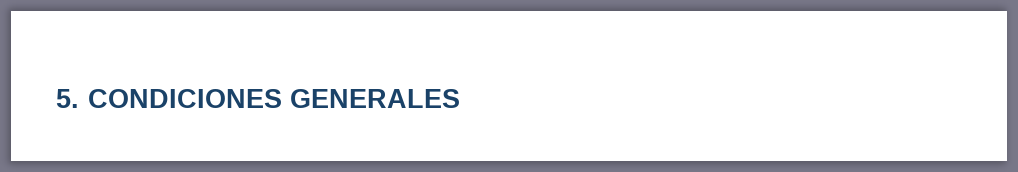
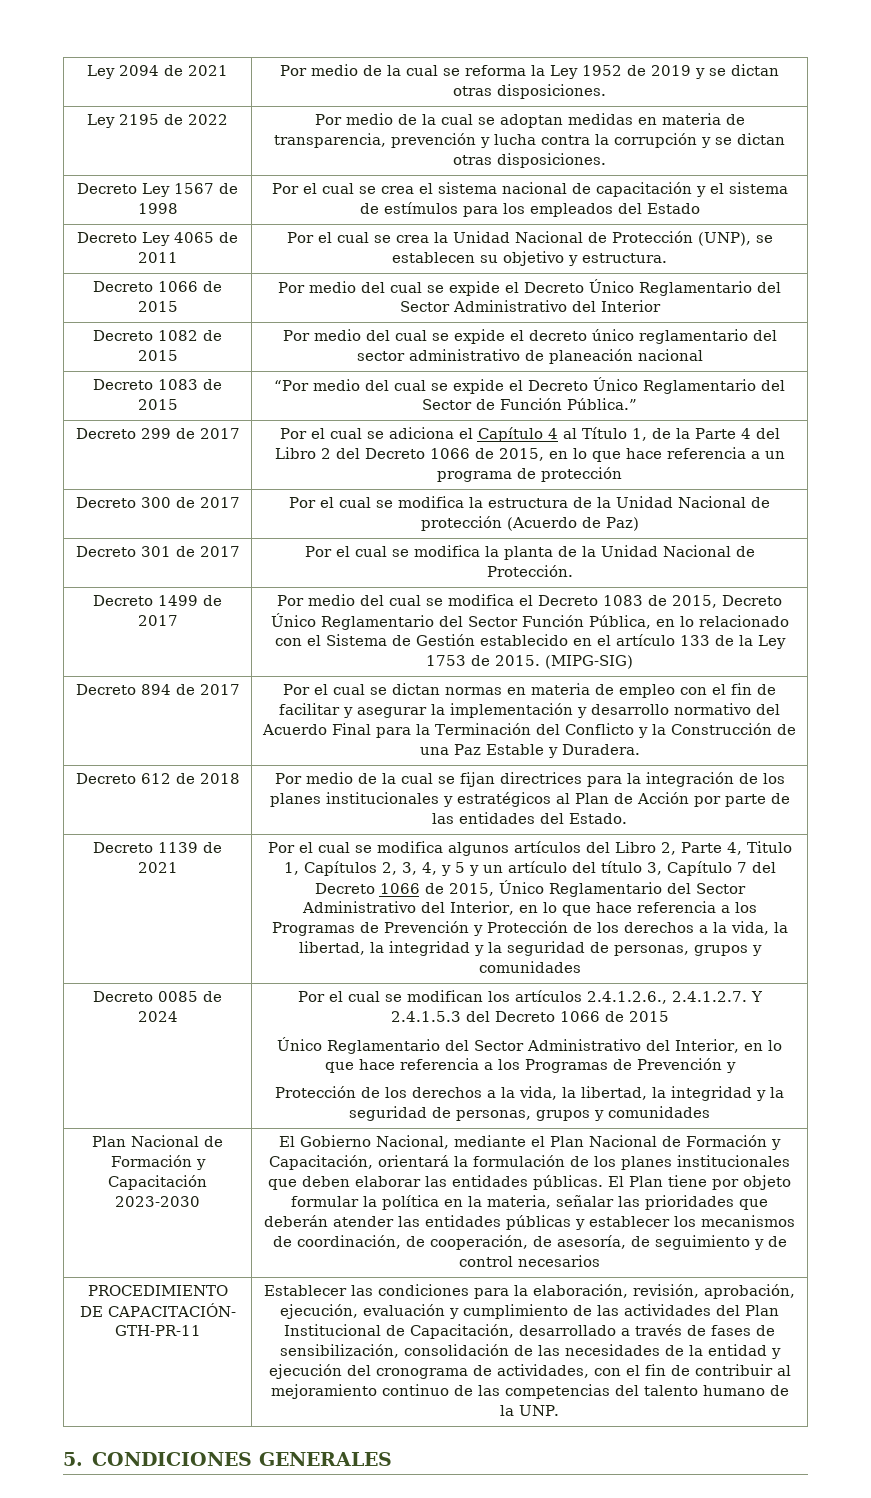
+ Ley 2094 de 2021 | Por medio de la cual se reforma la Ley 1952 de 2019 y se dictan otras disposiciones.
+ Ley 2195 de 2022 | Por medio de la cual se adoptan medidas en materia de transparencia, prevención y lucha contra la corrupción y se dictan otras disposiciones.
+ Decreto Ley 1567 de 1998 | Por el cual se crea el sistema nacional de capacitación y el sistema de estímulos para los empleados del Estado
+ Decreto Ley 4065 de 2011 | Por el cual se crea la Unidad Nacional de Protección (UNP), se establecen su objetivo y estructura.
+ Decreto 1066 de 2015 | Por medio del cual se expide el Decreto Único Reglamentario del Sector Administrativo del Interior
+ Decreto 1082 de 2015 | Por medio del cual se expide el decreto único reglamentario del sector administrativo de planeación nacional
+ Decreto 1083 de 2015 | “Por medio del cual se expide el Decreto Único Reglamentario del Sector de Función Pública.”
+ Decreto 299 de 2017 | Por el cual se adiciona el Capítulo 4 al Título 1, de la Parte 4 del Libro 2 del Decreto 1066 de 2015, en lo que hace referencia a un programa de protección
+ Decreto 300 de 2017 | Por el cual se modifica la estructura de la Unidad Nacional de protección (Acuerdo de Paz)
+ Decreto 301 de 2017 | Por el cual se modifica la planta de la Unidad Nacional de Protección.
+ Decreto 1499 de 2017 | Por medio del cual se modifica el Decreto 1083 de 2015, Decreto Único Reglamentario del Sector Función Pública, en lo relacionado con el Sistema de Gestión establecido en el artículo 133 de la Ley 1753 de 2015. (MIPG-SIG)
+ Decreto 894 de 2017 | Por el cual se dictan normas en materia de empleo con el fin de facilitar y asegurar la implementación y desarrollo normativo del Acuerdo Final para la Terminación del Conflicto y la Construcción de una Paz Estable y Duradera.
+ Decreto 612 de 2018 | Por medio de la cual se fijan directrices para la integración de los planes institucionales y estratégicos al Plan de Acción por parte de las entidades del Estado.
+ Decreto 1139 de 2021 | Por el cual se modifica algunos artículos del Libro 2, Parte 4, Titulo 1, Capítulos 2, 3, 4, y 5 y un artículo del título 3, Capítulo 7 del Decreto 1066 de 2015, Único Reglamentario del Sector Administrativo del Interior, en lo que hace referencia a los Programas de Prevención y Protección de los derechos a la vida, la libertad, la integridad y la seguridad de personas, grupos y comunidades
+ Decreto 0085 de 2024 | Por el cual se modifican los artículos 2.4.1.2.6., 2.4.1.2.7. Y 2.4.1.5.3 del Decreto 1066 de 2015
+ Único Reglamentario del Sector Administrativo del Interior, en lo que hace referencia a los Programas de Prevención y
+ Protección de los derechos a la vida, la libertad, la integridad y la seguridad de personas, grupos y comunidades
+ Plan Nacional de Formación y Capacitación 2023-2030 | El Gobierno Nacional, mediante el Plan Nacional de Formación y Capacitación, orientará la formulación de los planes institucionales que deben elaborar las entidades públicas. El Plan tiene por objeto formular la política en la materia, señalar las prioridades que deberán atender las entidades públicas y establecer los mecanismos de coordinación, de cooperación, de asesoría, de seguimiento y de control necesarios
+ PROCEDIMIENTO DE CAPACITACIÓN- GTH-PR-11 | Establecer las condiciones para la elaboración, revisión, aprobación, ejecución, evaluación y cumplimiento de las actividades del Plan Institucional de Capacitación, desarrollado a través de fases de sensibilización, consolidación de las necesidades de la entidad y ejecución del cronograma de actividades, con el fin de contribuir al mejoramiento continuo de las competencias del talento humano de la UNP.

